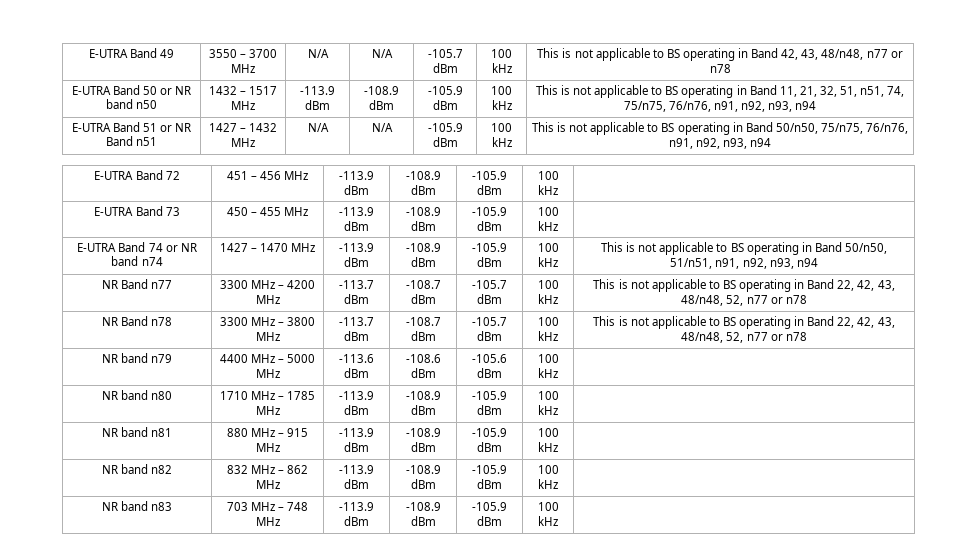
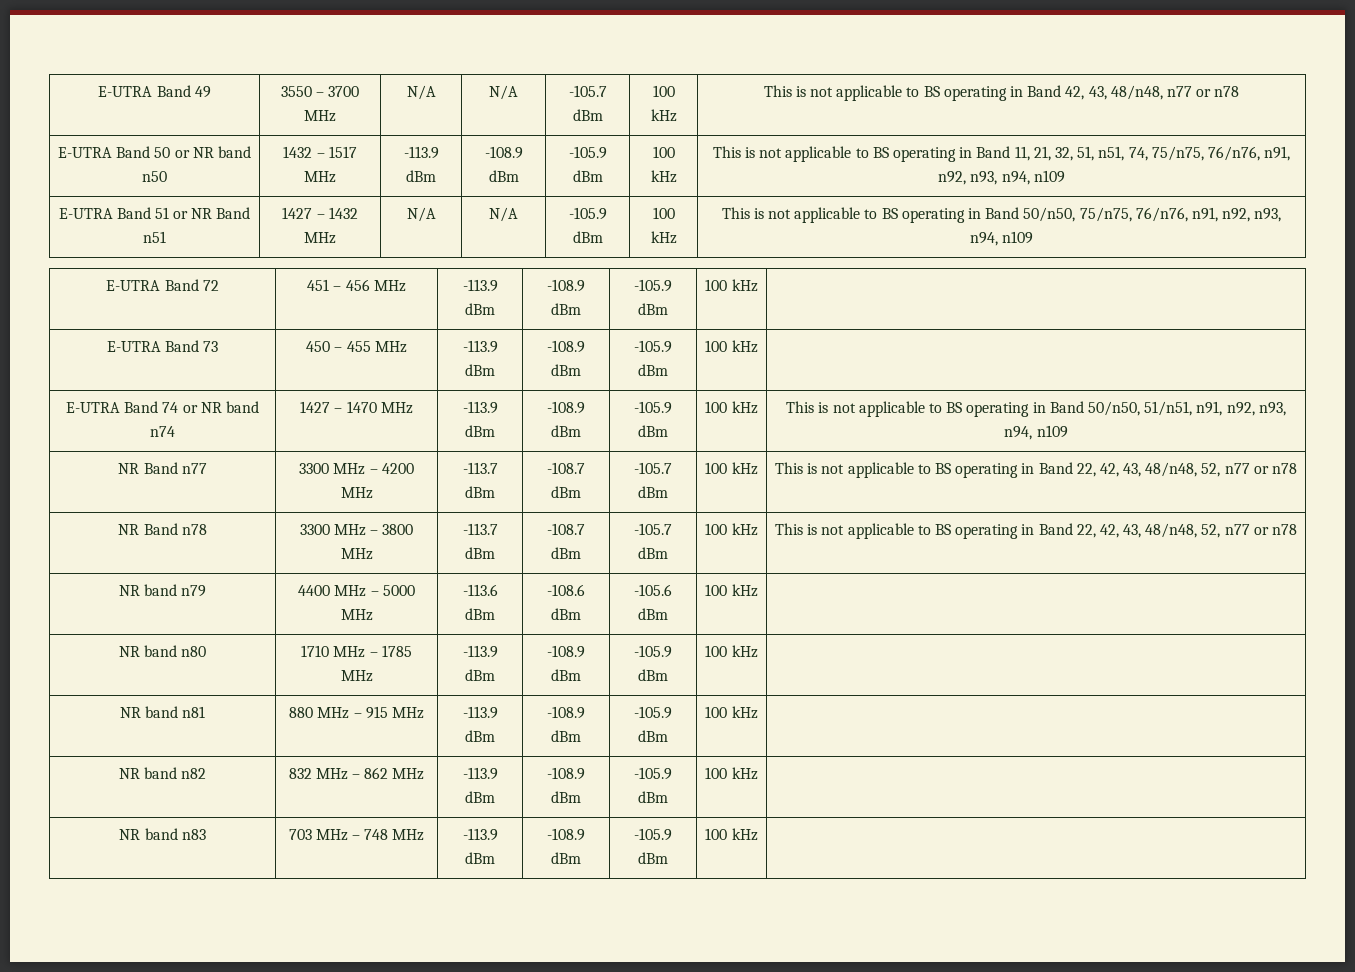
- This is not applicable to BS operating in Band 11, 21, 32, 51, n51, 74, 75/n75, 76/n76, n91, n92, n93, n94
+ This is not applicable to BS operating in Band 11, 21, 32, 51, n51, 74, 75/n75, 76/n76, n91, n92, n93, n94, n109
- E-UTRA Band 51 or NR Band n51 | 1427 – 1432 MHz | N/A | N/A | -105.9 dBm | 100 kHz | This is not applicable to BS operating in Band 50/n50, 75/n75, 76/n76, n91, n92, n93, n94
+ E-UTRA Band 51 or NR Band n51 | 1427 – 1432 MHz | N/A | N/A | -105.9 dBm | 100 kHz | This is not applicable to BS operating in Band 50/n50, 75/n75, 76/n76, n91, n92, n93, n94, n109
- E-UTRA Band 74 or NR band n74 | 1427 – 1470 MHz | -113.9 dBm | -108.9 dBm | -105.9 dBm | 100 kHz | This is not applicable to BS operating in Band 50/n50, 51/n51, n91, n92, n93, n94
+ E-UTRA Band 74 or NR band n74 | 1427 – 1470 MHz | -113.9 dBm | -108.9 dBm | -105.9 dBm | 100 kHz | This is not applicable to BS operating in Band 50/n50, 51/n51, n91, n92, n93, n94, n109

